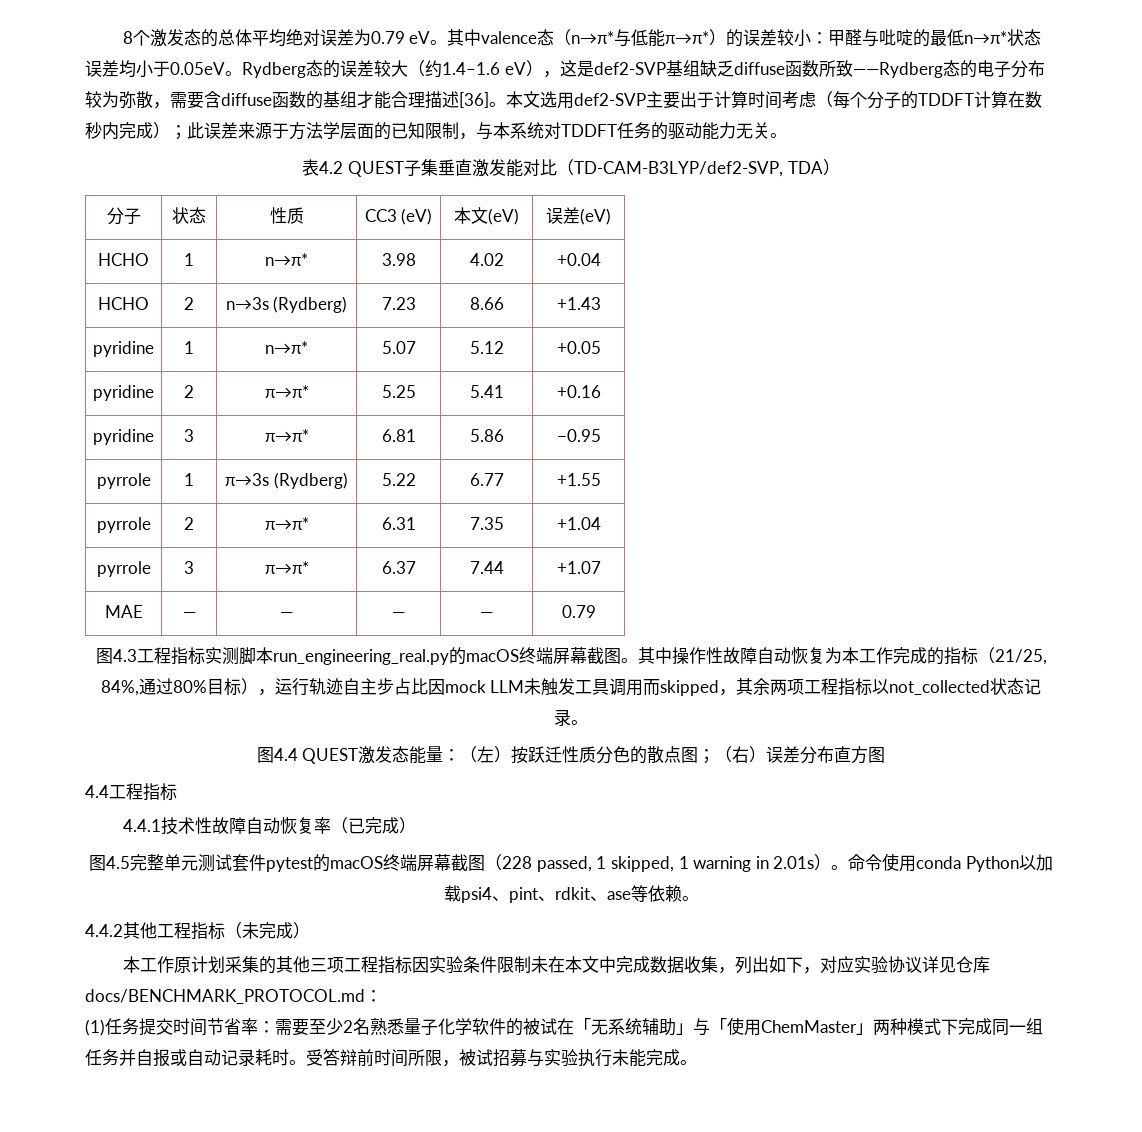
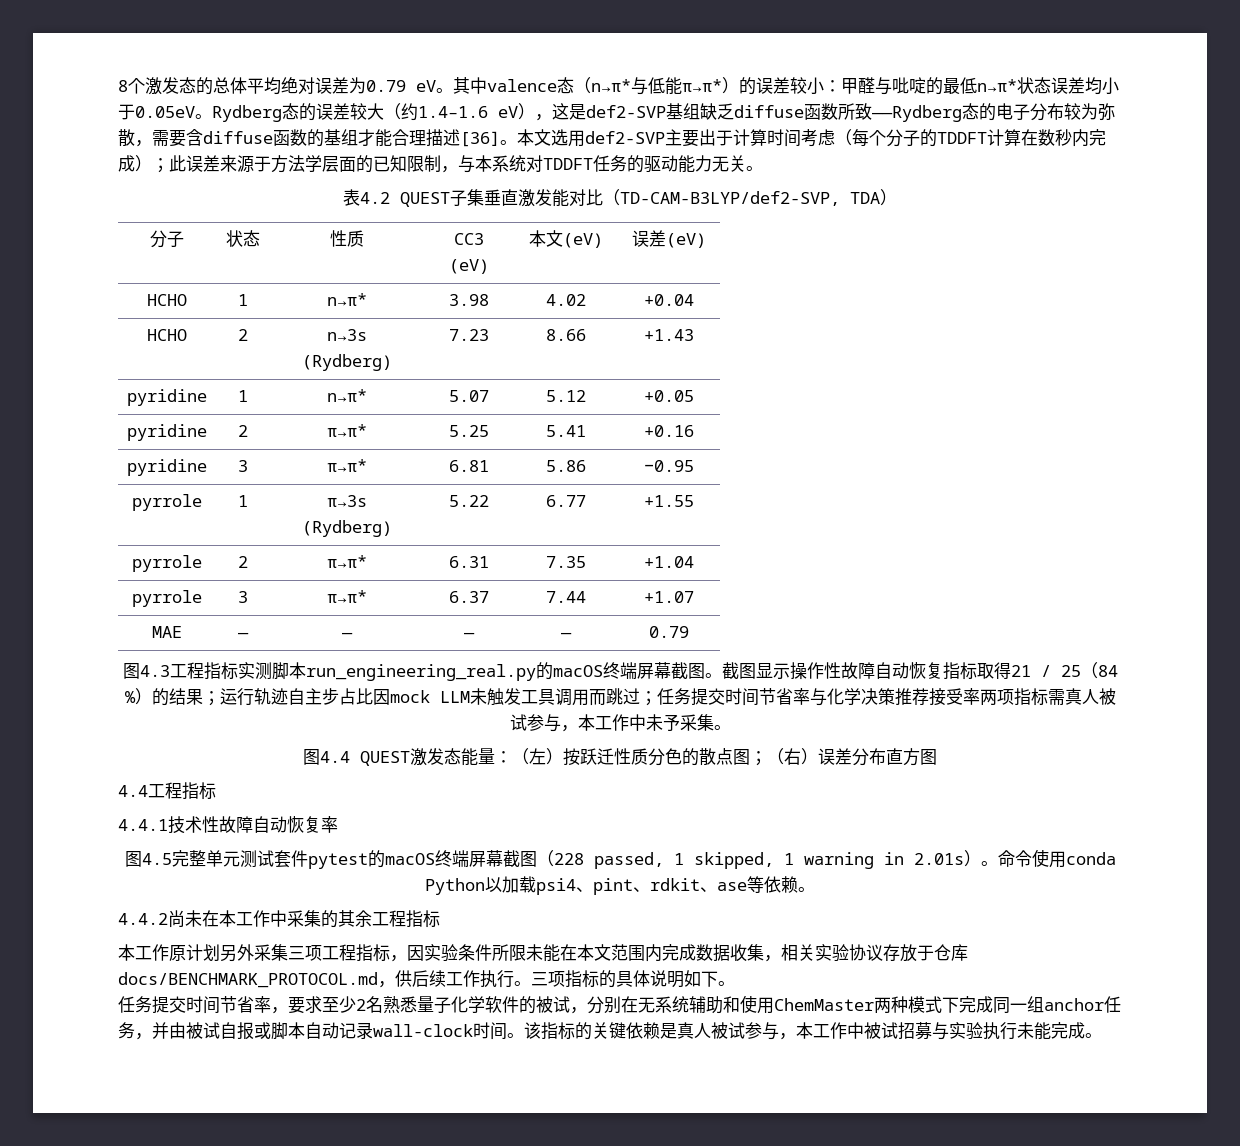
- 其中操作性故障自动恢复为本工作完成的指标（21/25, 84%,通过80%目标），运行轨迹自主步占比因mock LLM未触发工具调用而skipped，其余两项工程指标以not_collected状态记录。
+ 截图显示操作性故障自动恢复指标取得21 / 25（84 %）的结果；运行轨迹自主步占比因mock LLM未触发工具调用而跳过；任务提交时间节省率与化学决策推荐接受率两项指标需真人被试参与，本工作中未予采集。
- 4.4.1技术性故障自动恢复率（已完成）
+ 4.4.1技术性故障自动恢复率
- 4.4.2其他工程指标（未完成）
+ 4.4.2尚未在本工作中采集的其余工程指标
- 本工作原计划采集的其他三项工程指标因实验条件限制未在本文中完成数据收集，列出如下，对应实验协议详见仓库docs/BENCHMARK_PROTOCOL.md：
- (1)任务提交时间节省率：需要至少2名熟悉量子化学软件的被试在「无系统辅助」与「使用ChemMaster」两种模式下完成同一组任务并自报或自动记录耗时。受答辩前时间所限，被试招募与实验执行未能完成。
+ 本工作原计划另外采集三项工程指标，因实验条件所限未能在本文范围内完成数据收集，相关实验协议存放于仓库docs/BENCHMARK_PROTOCOL.md，供后续工作执行。三项指标的具体说明如下。
+ 任务提交时间节省率，要求至少2名熟悉量子化学软件的被试，分别在无系统辅助和使用ChemMaster两种模式下完成同一组anchor任务，并由被试自报或脚本自动记录wall-clock时间。该指标的关键依赖是真人被试参与，本工作中被试招募与实验执行未能完成。

